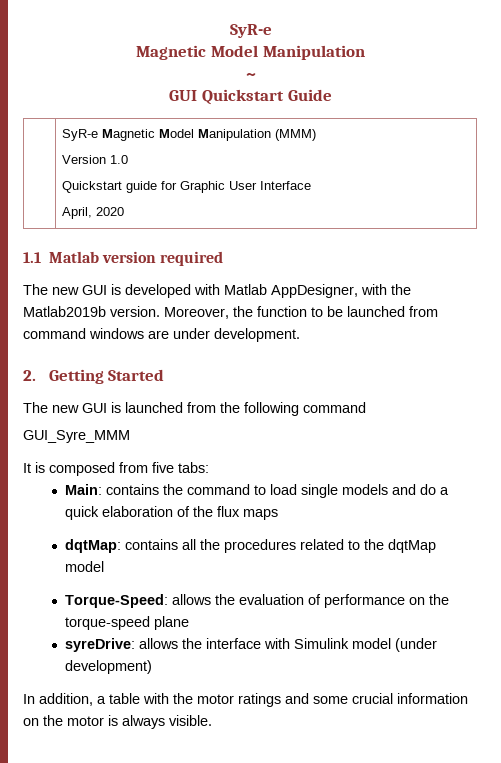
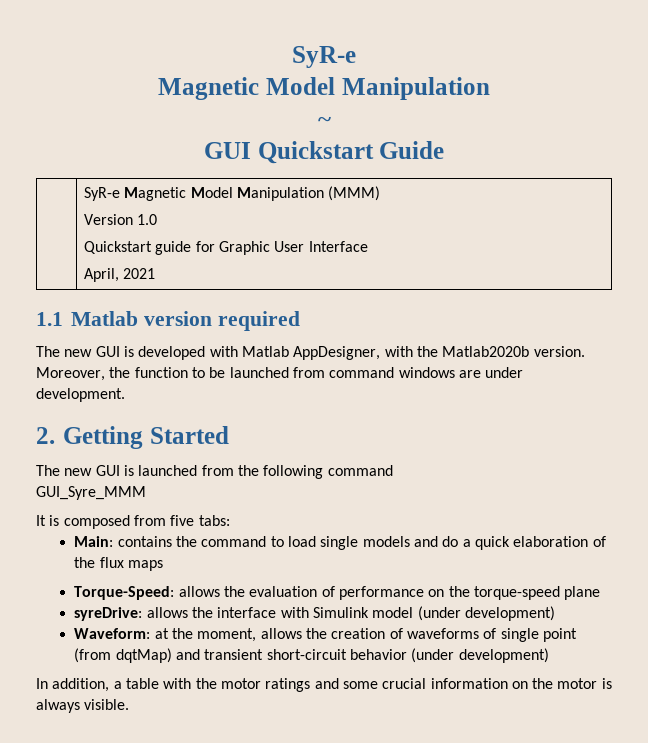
  | SyR-e Magnetic Model Manipulation (MMM)
  Version 1.0
  Quickstart guide for Graphic User Interface
- April, 2020
+ April, 2021
- The new GUI is developed with Matlab AppDesigner, with the Matlab2019b version.
+ The new GUI is developed with Matlab AppDesigner, with the Matlab2020b version.
- dqtMap: contains all the procedures related to the dqtMap model
+ Waveform: at the moment, allows the creation of waveforms of single point (from dqtMap) and transient short-circuit behavior (under development)

